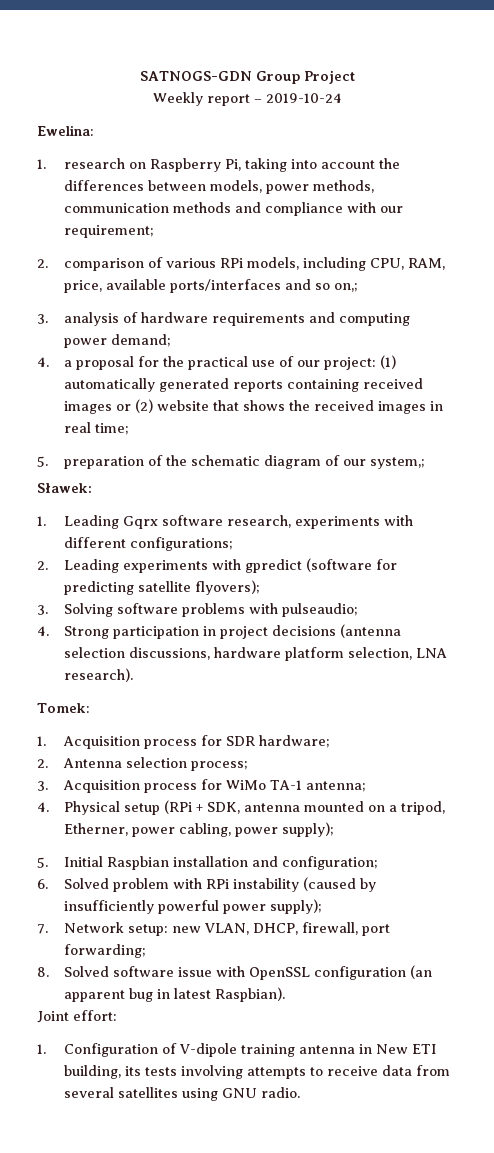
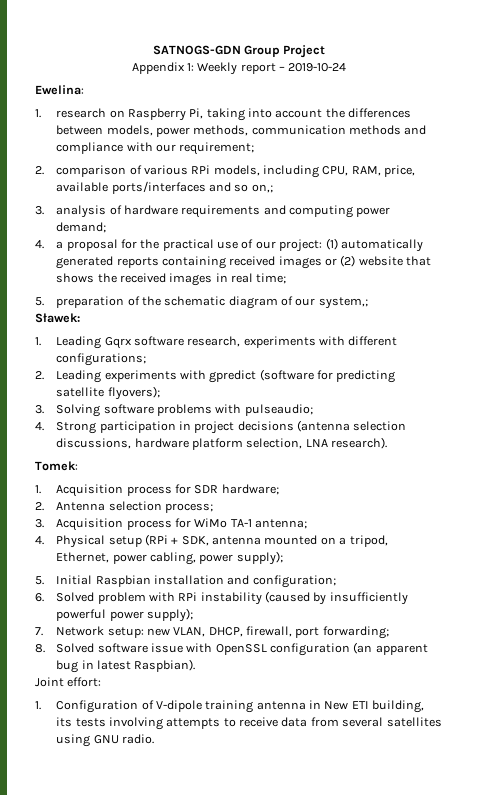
- Weekly report – 2019-10-24
+ Appendix 1: Weekly report – 2019-10-24
- 4. Physical setup (RPi + SDK, antenna mounted on a tripod, Etherner, power cabling, power supply);
+ 4. Physical setup (RPi + SDK, antenna mounted on a tripod, Ethernet, power cabling, power supply);

